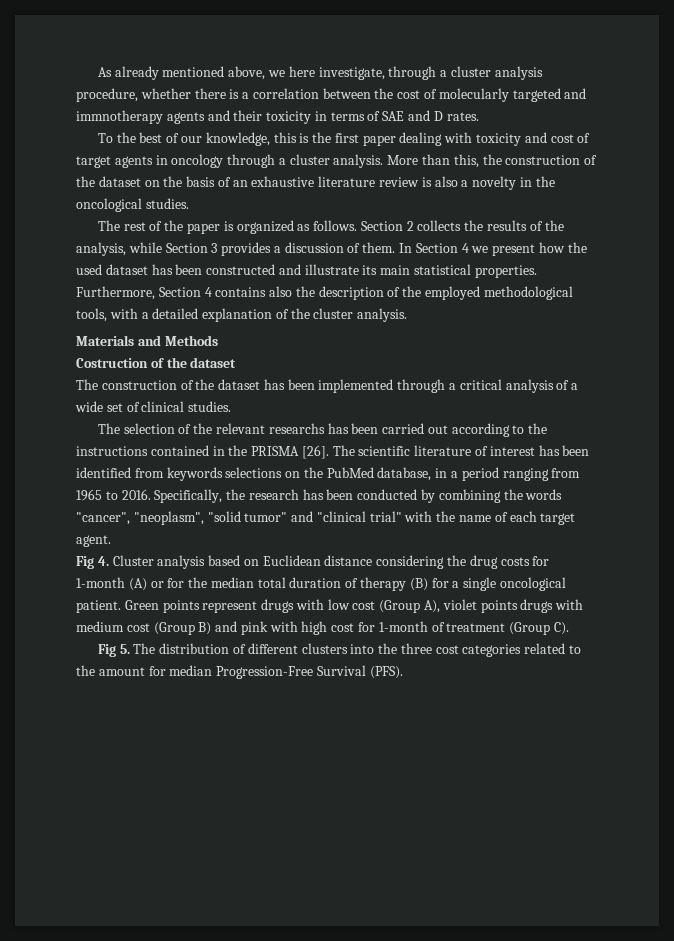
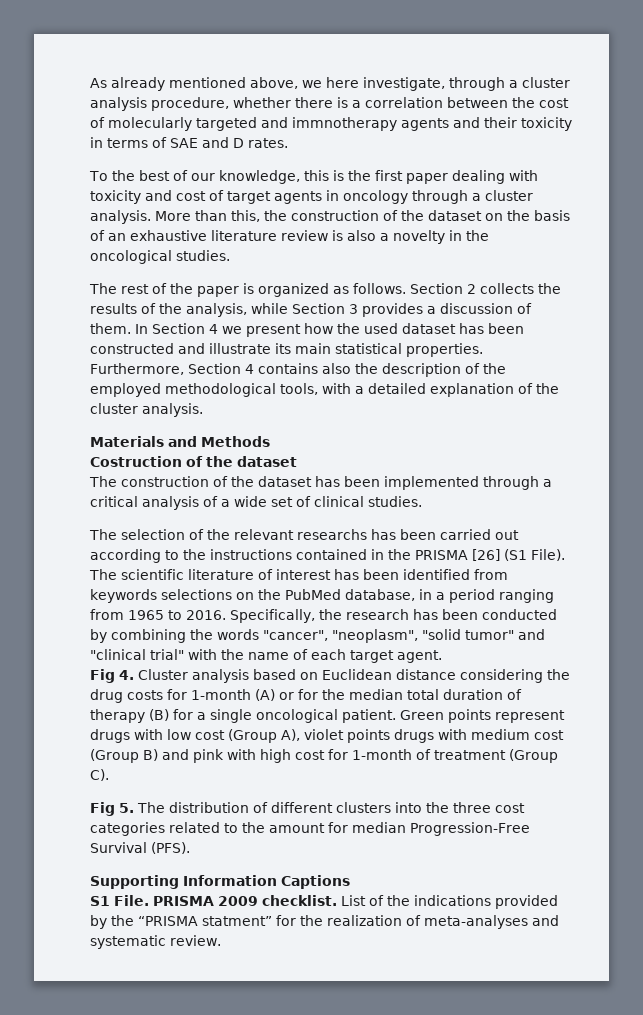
- The selection of the relevant researchs has been carried out according to the instructions contained in the PRISMA [26].
+ The selection of the relevant researchs has been carried out according to the instructions contained in the PRISMA [26] (S1 File).
+ Supporting Information Captions
+ S1 File. PRISMA 2009 checklist. List of the indications provided by the “PRISMA statment” for the realization of meta-analyses and systematic review.

